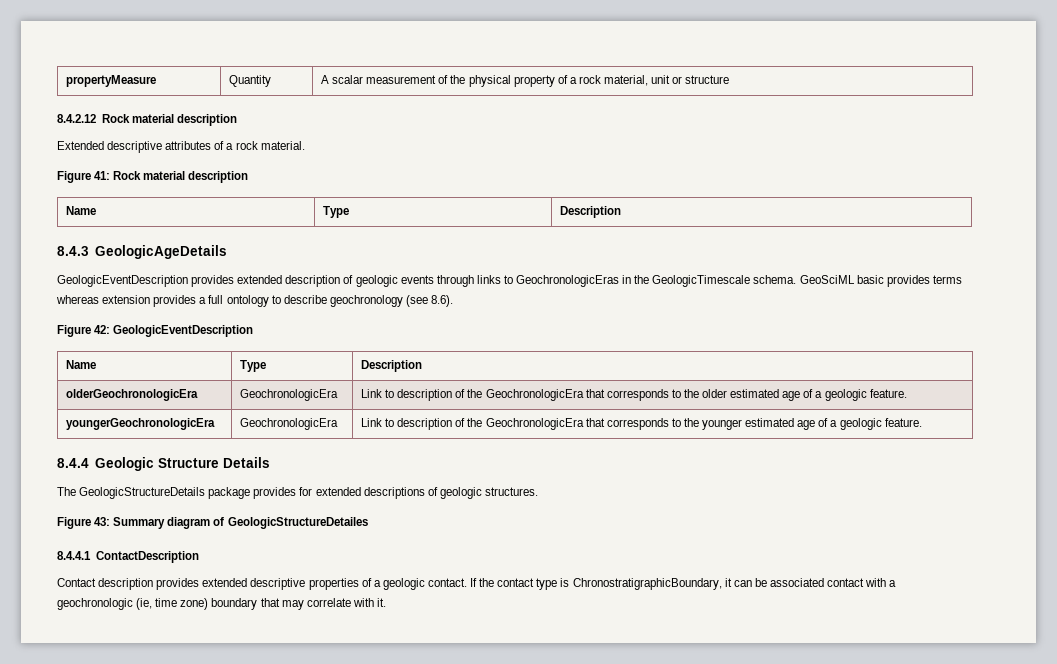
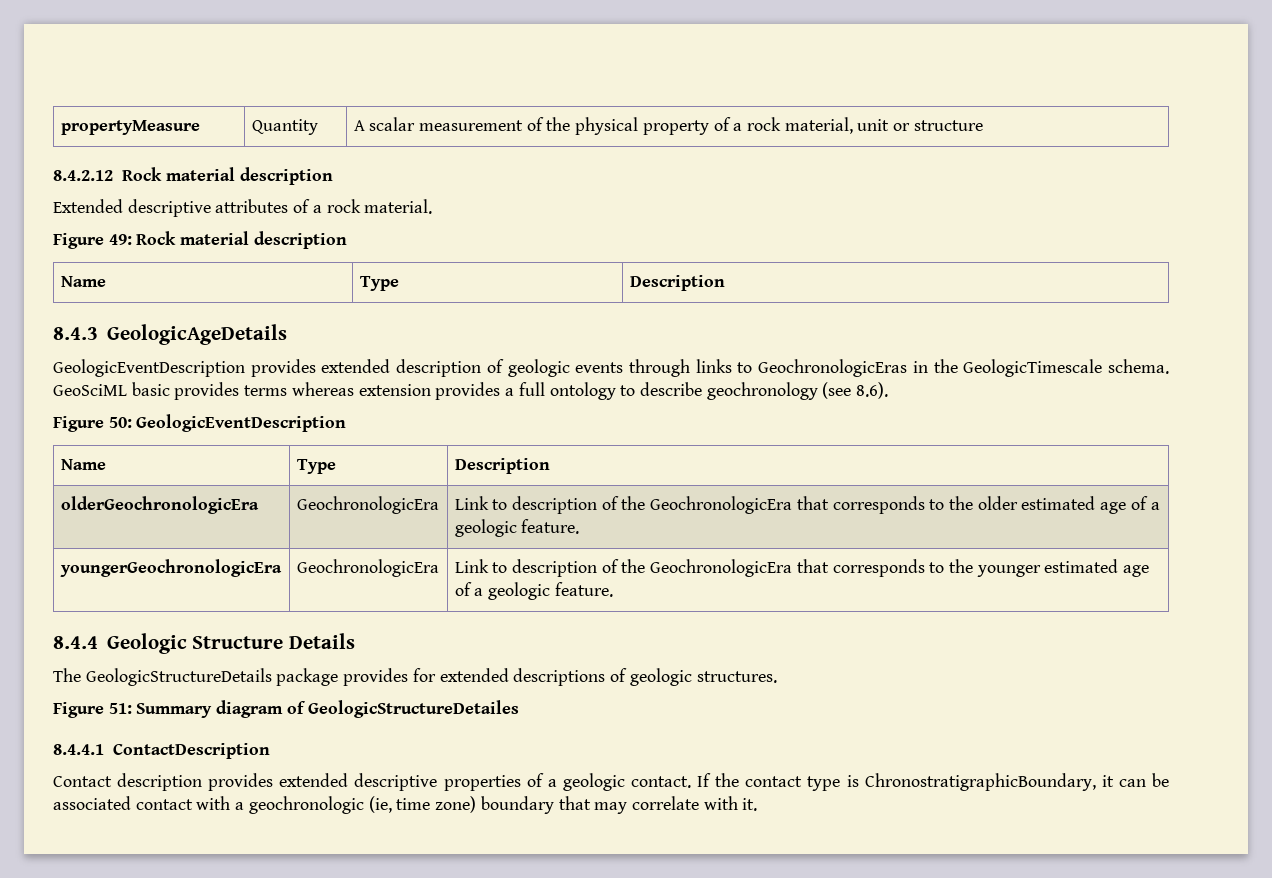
- Figure 41: Rock material description
+ Figure 49: Rock material description
- Figure 42: GeologicEventDescription
+ Figure 50: GeologicEventDescription
- Figure 43: Summary diagram of GeologicStructureDetailes
+ Figure 51: Summary diagram of GeologicStructureDetailes

